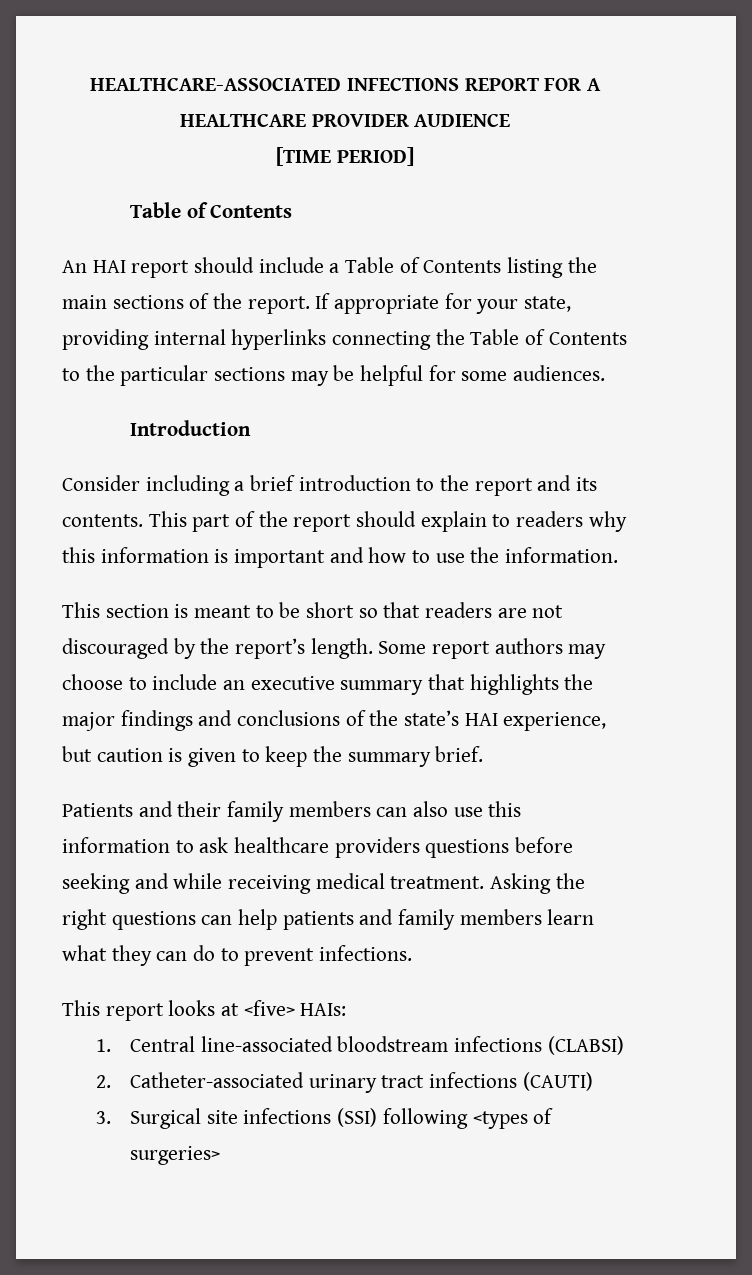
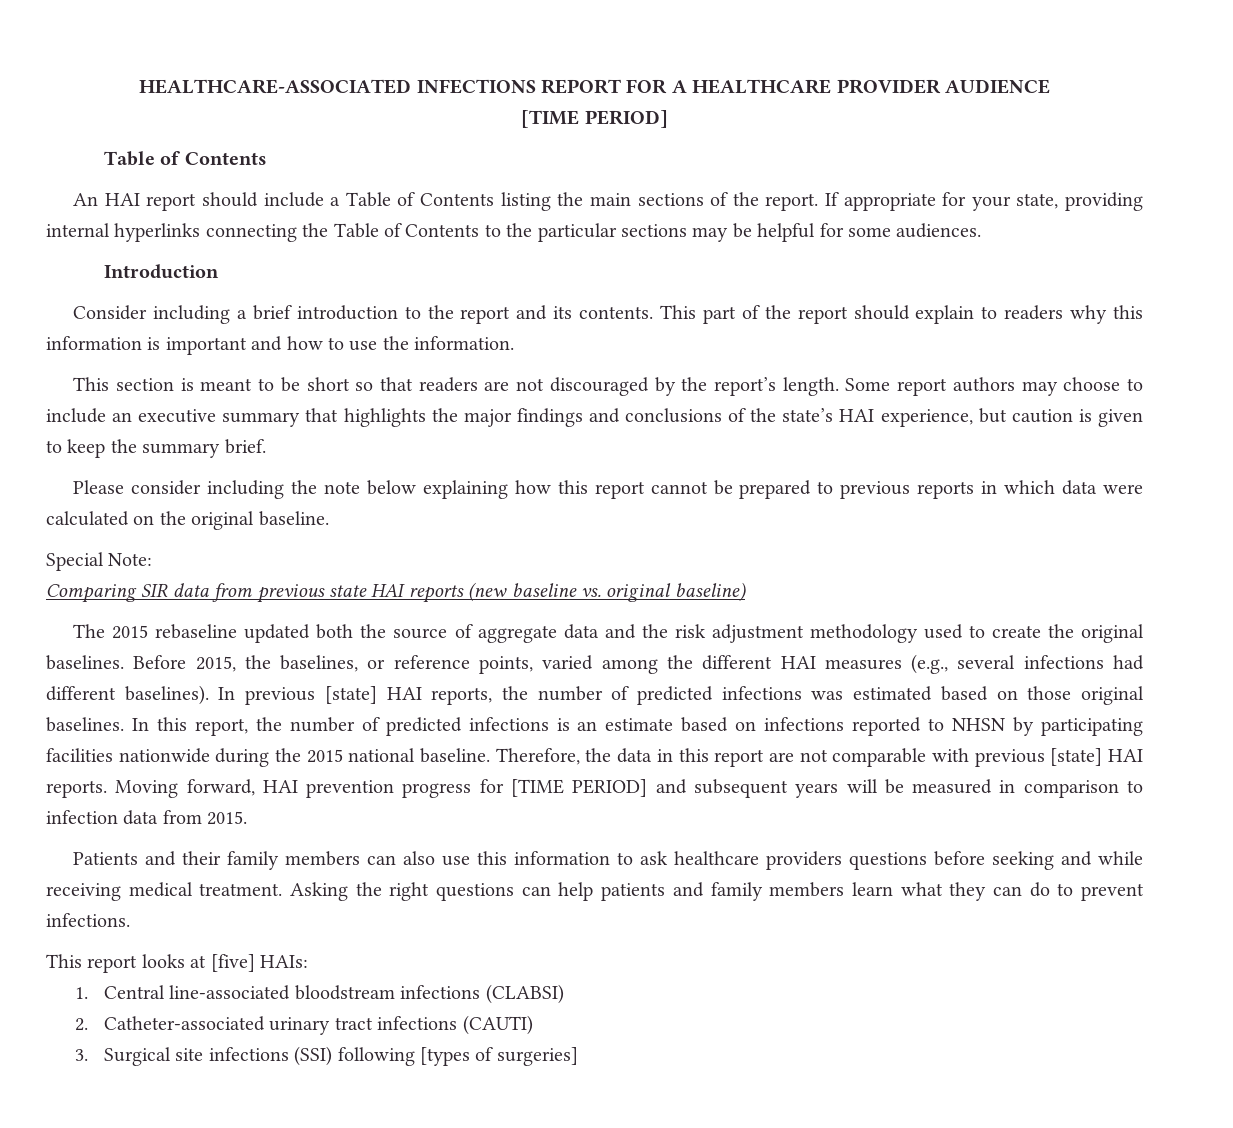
+ Please consider including the note below explaining how this report cannot be prepared to previous reports in which data were calculated on the original baseline.
+ Special Note:
+ Comparing SIR data from previous state HAI reports (new baseline vs. original baseline)
+ The 2015 rebaseline updated both the source of aggregate data and the risk adjustment methodology used to create the original baselines. Before 2015, the baselines, or reference points, varied among the different HAI measures (e.g., several infections had different baselines). In previous [state] HAI reports, the number of predicted infections was estimated based on those original baselines. In this report, the number of predicted infections is an estimate based on infections reported to NHSN by participating facilities nationwide during the 2015 national baseline. Therefore, the data in this report are not comparable with previous [state] HAI reports. Moving forward, HAI prevention progress for [TIME PERIOD] and subsequent years will be measured in comparison to infection data from 2015.
- This report looks at <five> HAIs:
+ This report looks at [five] HAIs:
- 3. Surgical site infections (SSI) following <types of surgeries>
+ 3. Surgical site infections (SSI) following [types of surgeries]

